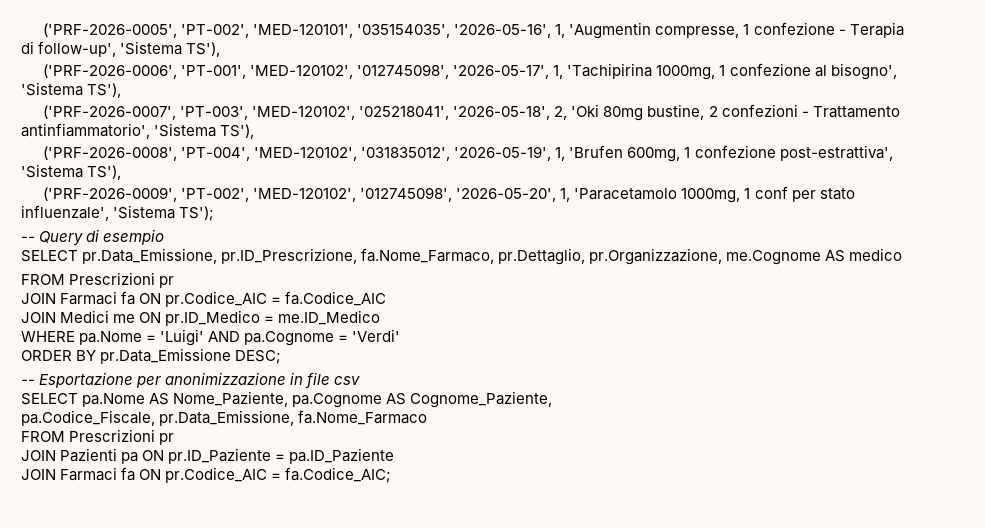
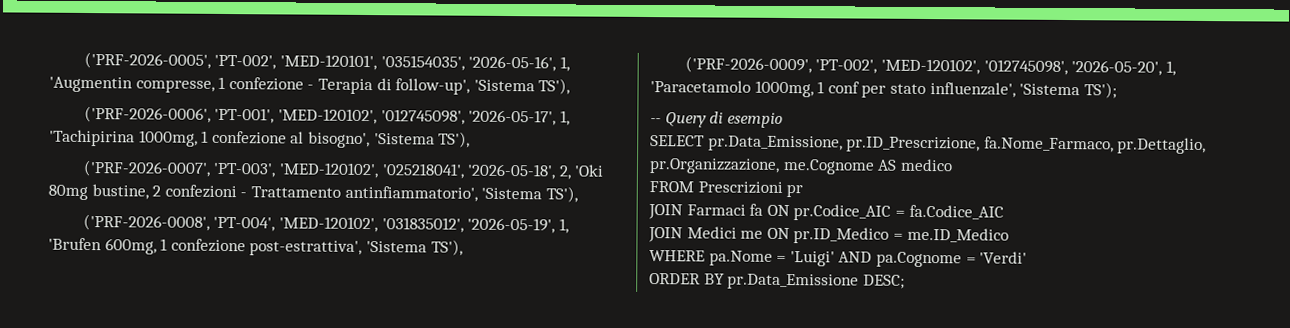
- -- Esportazione per anonimizzazione in file csv
- SELECT pa.Nome AS Nome_Paziente, pa.Cognome AS Cognome_Paziente,
- pa.Codice_Fiscale, pr.Data_Emissione, fa.Nome_Farmaco
- FROM Prescrizioni pr
- JOIN Pazienti pa ON pr.ID_Paziente = pa.ID_Paziente
- JOIN Farmaci fa ON pr.Codice_AIC = fa.Codice_AIC;

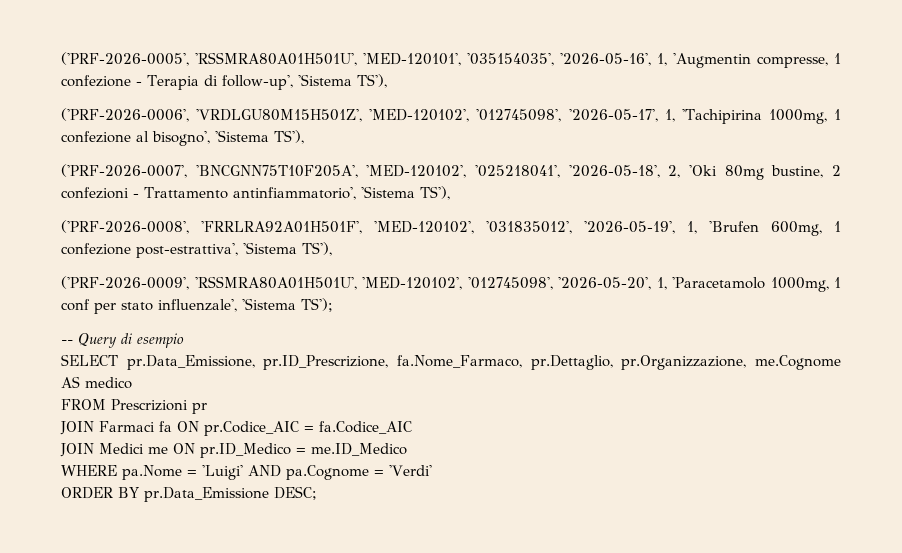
- ('PRF-2026-0005', 'PT-002', 'MED-120101', '035154035', '2026-05-16', 1, 'Augmentin compresse, 1 confezione - Terapia di follow-up', 'Sistema TS'),
+ ('PRF-2026-0005', 'RSSMRA80A01H501U', 'MED-120101', '035154035', '2026-05-16', 1, 'Augmentin compresse, 1 confezione - Terapia di follow-up', 'Sistema TS'),
- ('PRF-2026-0006', 'PT-001', 'MED-120102', '012745098', '2026-05-17', 1, 'Tachipirina 1000mg, 1 confezione al bisogno', 'Sistema TS'),
+ ('PRF-2026-0006', 'VRDLGU80M15H501Z', 'MED-120102', '012745098', '2026-05-17', 1, 'Tachipirina 1000mg, 1 confezione al bisogno', 'Sistema TS'),
- ('PRF-2026-0007', 'PT-003', 'MED-120102', '025218041', '2026-05-18', 2, 'Oki 80mg bustine, 2 confezioni - Trattamento antinfiammatorio', 'Sistema TS'),
+ ('PRF-2026-0007', 'BNCGNN75T10F205A', 'MED-120102', '025218041', '2026-05-18', 2, 'Oki 80mg bustine, 2 confezioni - Trattamento antinfiammatorio', 'Sistema TS'),
- ('PRF-2026-0008', 'PT-004', 'MED-120102', '031835012', '2026-05-19', 1, 'Brufen 600mg, 1 confezione post-estrattiva', 'Sistema TS'),
+ ('PRF-2026-0008', 'FRRLRA92A01H501F', 'MED-120102', '031835012', '2026-05-19', 1, 'Brufen 600mg, 1 confezione post-estrattiva', 'Sistema TS'),
- ('PRF-2026-0009', 'PT-002', 'MED-120102', '012745098', '2026-05-20', 1, 'Paracetamolo 1000mg, 1 conf per stato influenzale', 'Sistema TS');
+ ('PRF-2026-0009', 'RSSMRA80A01H501U', 'MED-120102', '012745098', '2026-05-20', 1, 'Paracetamolo 1000mg, 1 conf per stato influenzale', 'Sistema TS');

